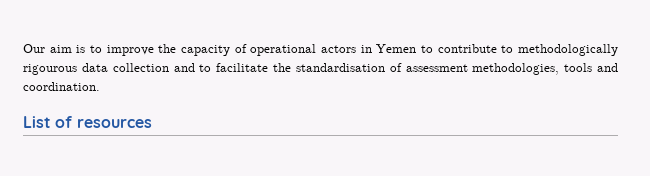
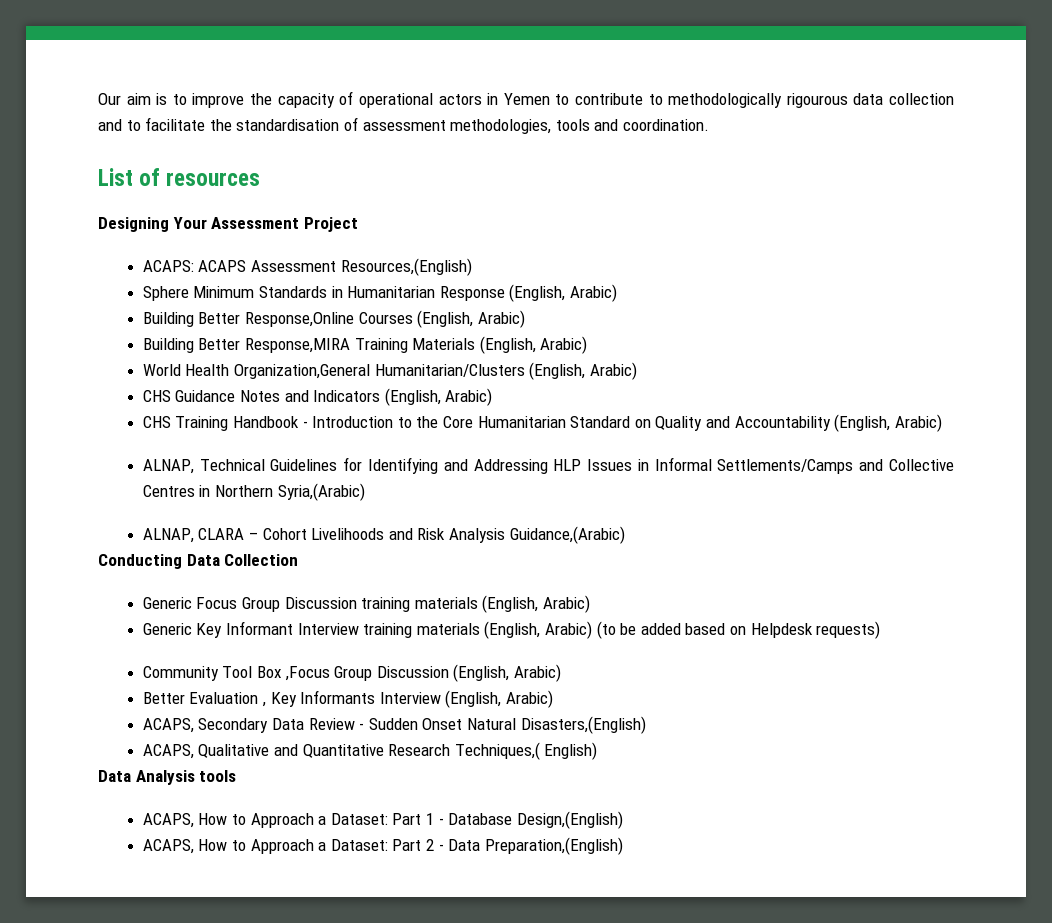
+ Designing Your Assessment Project
+ ACAPS: ACAPS Assessment Resources,(English)
+ Sphere Minimum Standards in Humanitarian Response (English, Arabic)
+ Building Better Response,Online Courses (English, Arabic)
+ Building Better Response,MIRA Training Materials (English, Arabic)
+ World Health Organization,General Humanitarian/Clusters (English, Arabic)
+ CHS Guidance Notes and Indicators (English, Arabic)
+ CHS Training Handbook - Introduction to the Core Humanitarian Standard on Quality and Accountability (English, Arabic)
+ ALNAP, Technical Guidelines for Identifying and Addressing HLP Issues in Informal Settlements/Camps and Collective Centres in Northern Syria,(Arabic)
+ ALNAP, CLARA – Cohort Livelihoods and Risk Analysis Guidance,(Arabic)
+ Conducting Data Collection
+ Generic Focus Group Discussion training materials (English, Arabic)
+ Generic Key Informant Interview training materials (English, Arabic) (to be added based on Helpdesk requests)
+ Community Tool Box ,Focus Group Discussion (English, Arabic)
+ Better Evaluation , Key Informants Interview (English, Arabic)
+ ACAPS, Secondary Data Review - Sudden Onset Natural Disasters,(English)
+ ACAPS, Qualitative and Quantitative Research Techniques,( English)
+ Data Analysis tools
+ ACAPS, How to Approach a Dataset: Part 1 - Database Design,(English)
+ ACAPS, How to Approach a Dataset: Part 2 - Data Preparation,(English)

